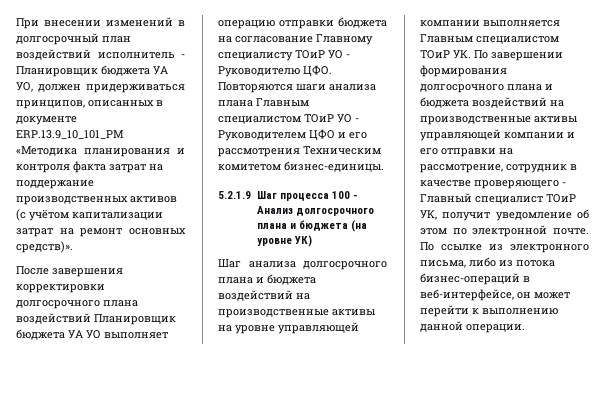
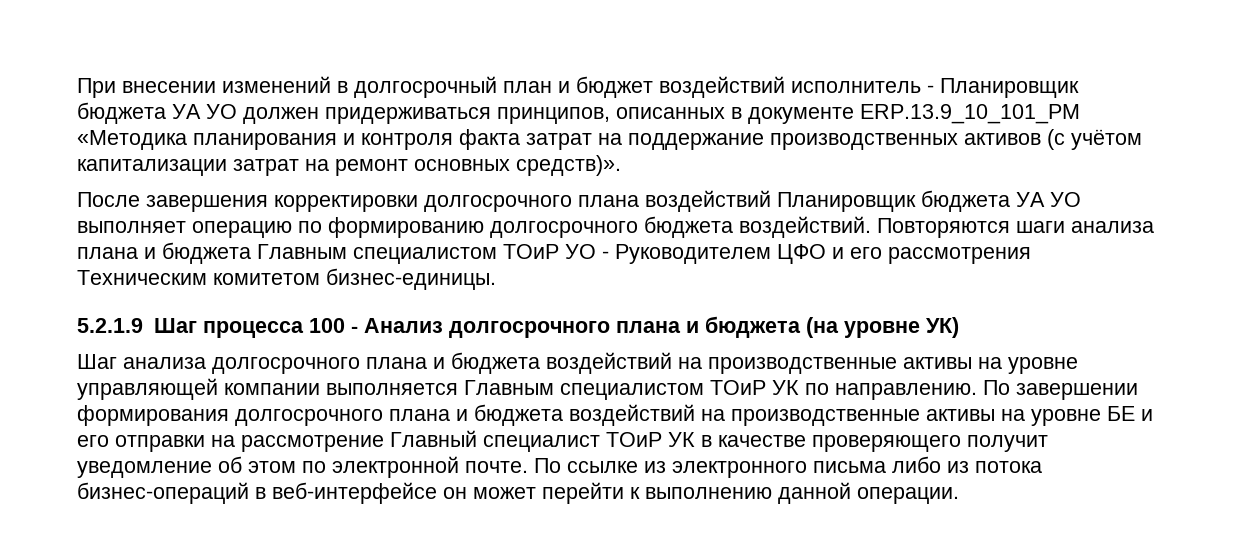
- При внесении изменений в долгосрочный план воздействий исполнитель - Планировщик бюджета УА УО, должен придерживаться принципов, описанных в документе ERP.13.9_10_101_PM «Методика планирования и контроля факта затрат на поддержание производственных активов (с учётом капитализации затрат на ремонт основных средств)».
+ При внесении изменений в долгосрочный план и бюджет воздействий исполнитель - Планировщик бюджета УА УО должен придерживаться принципов, описанных в документе ERP.13.9_10_101_PM «Методика планирования и контроля факта затрат на поддержание производственных активов (с учётом капитализации затрат на ремонт основных средств)».
- После завершения корректировки долгосрочного плана воздействий Планировщик бюджета УА УО выполняет операцию отправки бюджета на согласование Главному специалисту ТОиР УО - Руководителю ЦФО. Повторяются шаги анализа плана Главным специалистом ТОиР УО - Руководителем ЦФО и его рассмотрения Техническим комитетом бизнес-единицы.
+ После завершения корректировки долгосрочного плана воздействий Планировщик бюджета УА УО выполняет операцию по формированию долгосрочного бюджета воздействий. Повторяются шаги анализа плана и бюджета Главным специалистом ТОиР УО - Руководителем ЦФО и его рассмотрения Техническим комитетом бизнес-единицы.
- Шаг анализа долгосрочного плана и бюджета воздействий на производственные активы на уровне управляющей компании выполняется Главным специалистом ТОиР УК. По завершении формирования долгосрочного плана и бюджета воздействий на производственные активы управляющей компании и его отправки на рассмотрение, сотрудник в качестве проверяющего - Главный специалист ТОиР УК, получит уведомление об этом по электронной почте.
+ Шаг анализа долгосрочного плана и бюджета воздействий на производственные активы на уровне управляющей компании выполняется Главным специалистом ТОиР УК по направлению. По завершении формирования долгосрочного плана и бюджета воздействий на производственные активы на уровне БЕ и его отправки на рассмотрение Главный специалист ТОиР УК в качестве проверяющего получит уведомление об этом по электронной почте.
- По ссылке из электронного письма, либо из потока бизнес-операций в веб-интерфейсе, он может перейти к выполнению данной операции.
+ По ссылке из электронного письма либо из потока бизнес-операций в веб-интерфейсе он может перейти к выполнению данной операции.

